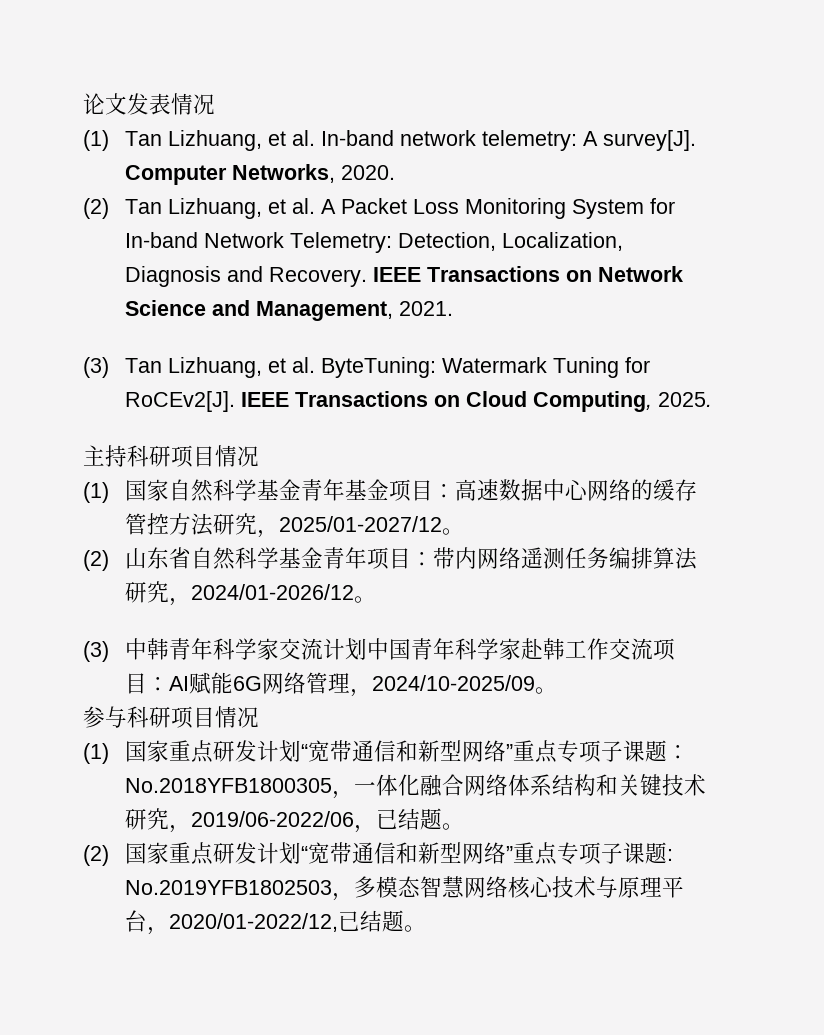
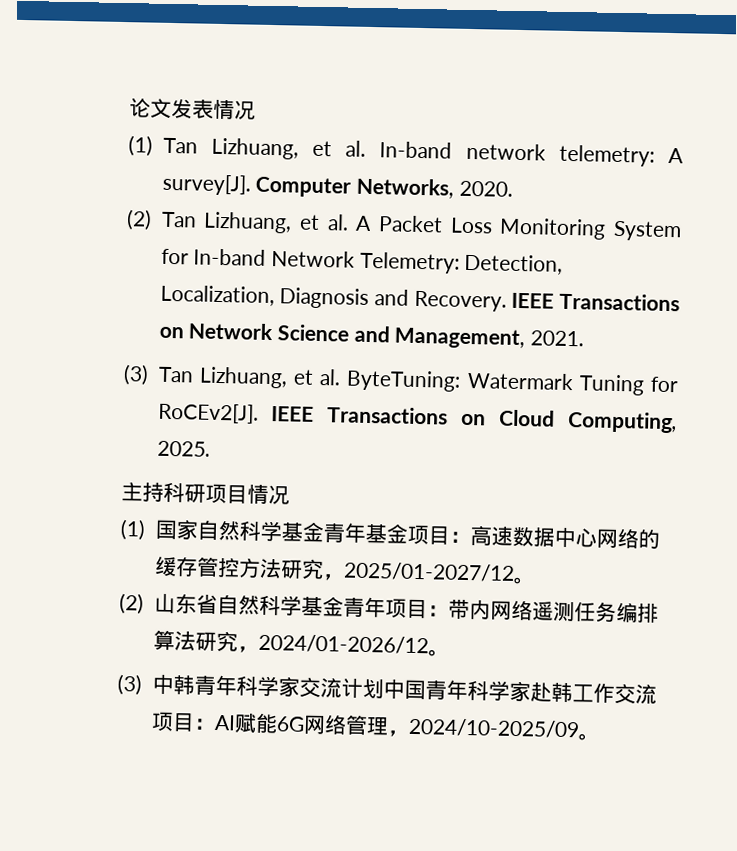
- 参与科研项目情况
- (1)国家重点研发计划“宽带通信和新型网络”重点专项子课题：No.2018YFB1800305，一体化融合网络体系结构和关键技术研究，2019/06-2022/06，已结题。
- (2)国家重点研发计划“宽带通信和新型网络”重点专项子课题: No.2019YFB1802503，多模态智慧网络核心技术与原理平台，2020/01-2022/12,已结题。

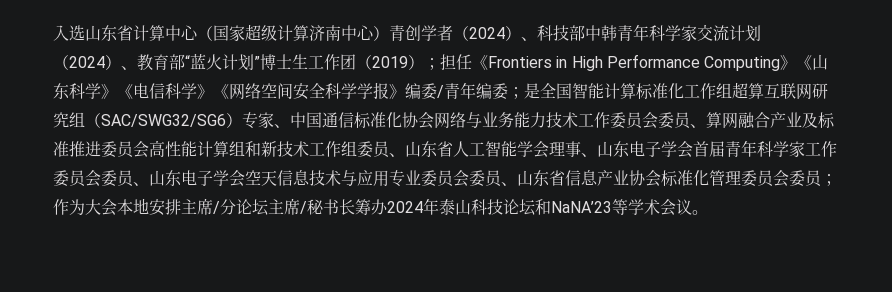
- 论文发表情况
- (1) Tan Lizhuang, et al. In-band network telemetry: A survey[J]. Computer Networks, 2020.
- (2) Tan Lizhuang, et al. A Packet Loss Monitoring System for In-band Network Telemetry: Detection, Localization, Diagnosis and Recovery. IEEE Transactions on Network Science and Management, 2021.
- (3) Tan Lizhuang, et al. ByteTuning: Watermark Tuning for RoCEv2[J]. IEEE Transactions on Cloud Computing, 2025.
- 主持科研项目情况
- (1)国家自然科学基金青年基金项目：高速数据中心网络的缓存管控方法研究，2025/01-2027/12。
- (2)山东省自然科学基金青年项目：带内网络遥测任务编排算法研究，2024/01-2026/12。
- (3)中韩青年科学家交流计划中国青年科学家赴韩工作交流项目：AI赋能6G网络管理，2024/10-2025/09。
+ 入选山东省计算中心（国家超级计算济南中心）青创学者（2024）、科技部中韩青年科学家交流计划（2024）、教育部“蓝火计划”博士生工作团（2019）；担任《Frontiers in High Performance Computing》《山东科学》《电信科学》《网络空间安全科学学报》编委/青年编委；是全国智能计算标准化工作组超算互联网研究组（SAC/SWG32/SG6）专家、中国通信标准化协会网络与业务能力技术工作委员会委员、算网融合产业及标准推进委员会高性能计算组和新技术工作组委员、山东省人工智能学会理事、山东电子学会首届青年科学家工作委员会委员、山东电子学会空天信息技术与应用专业委员会委员、山东省信息产业协会标准化管理委员会委员；作为大会本地安排主席/分论坛主席/秘书长筹办2024年泰山科技论坛和NaNA’23等学术会议。

